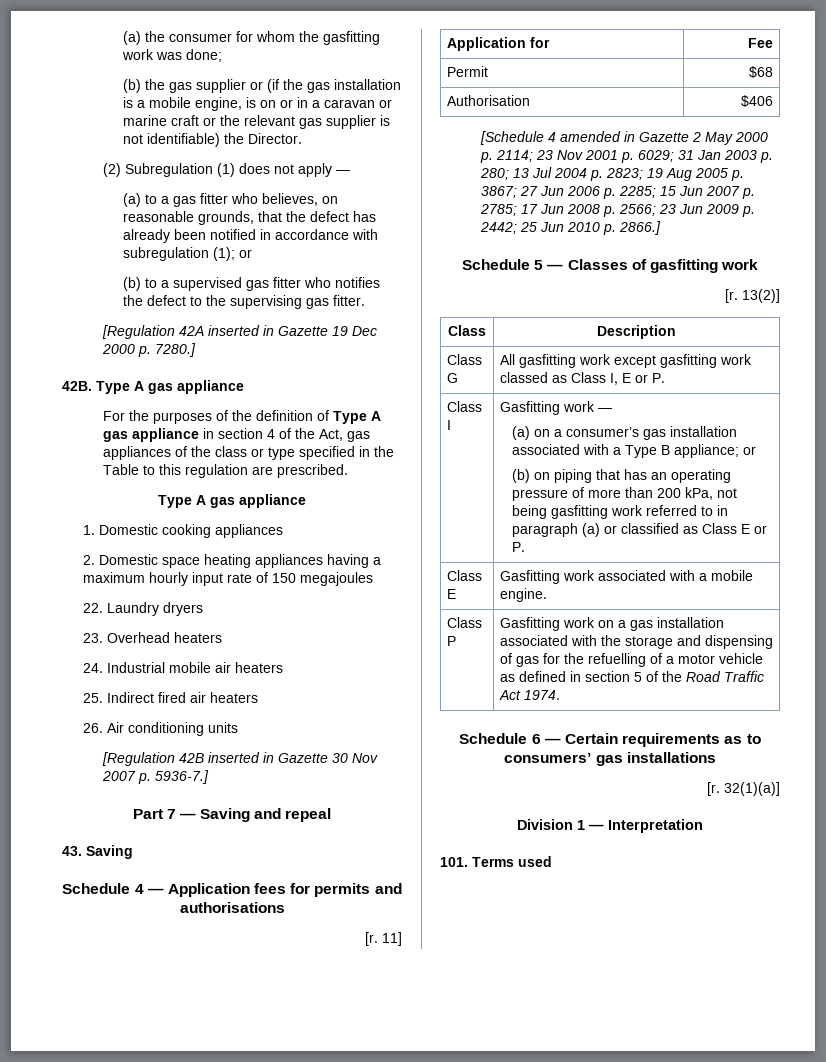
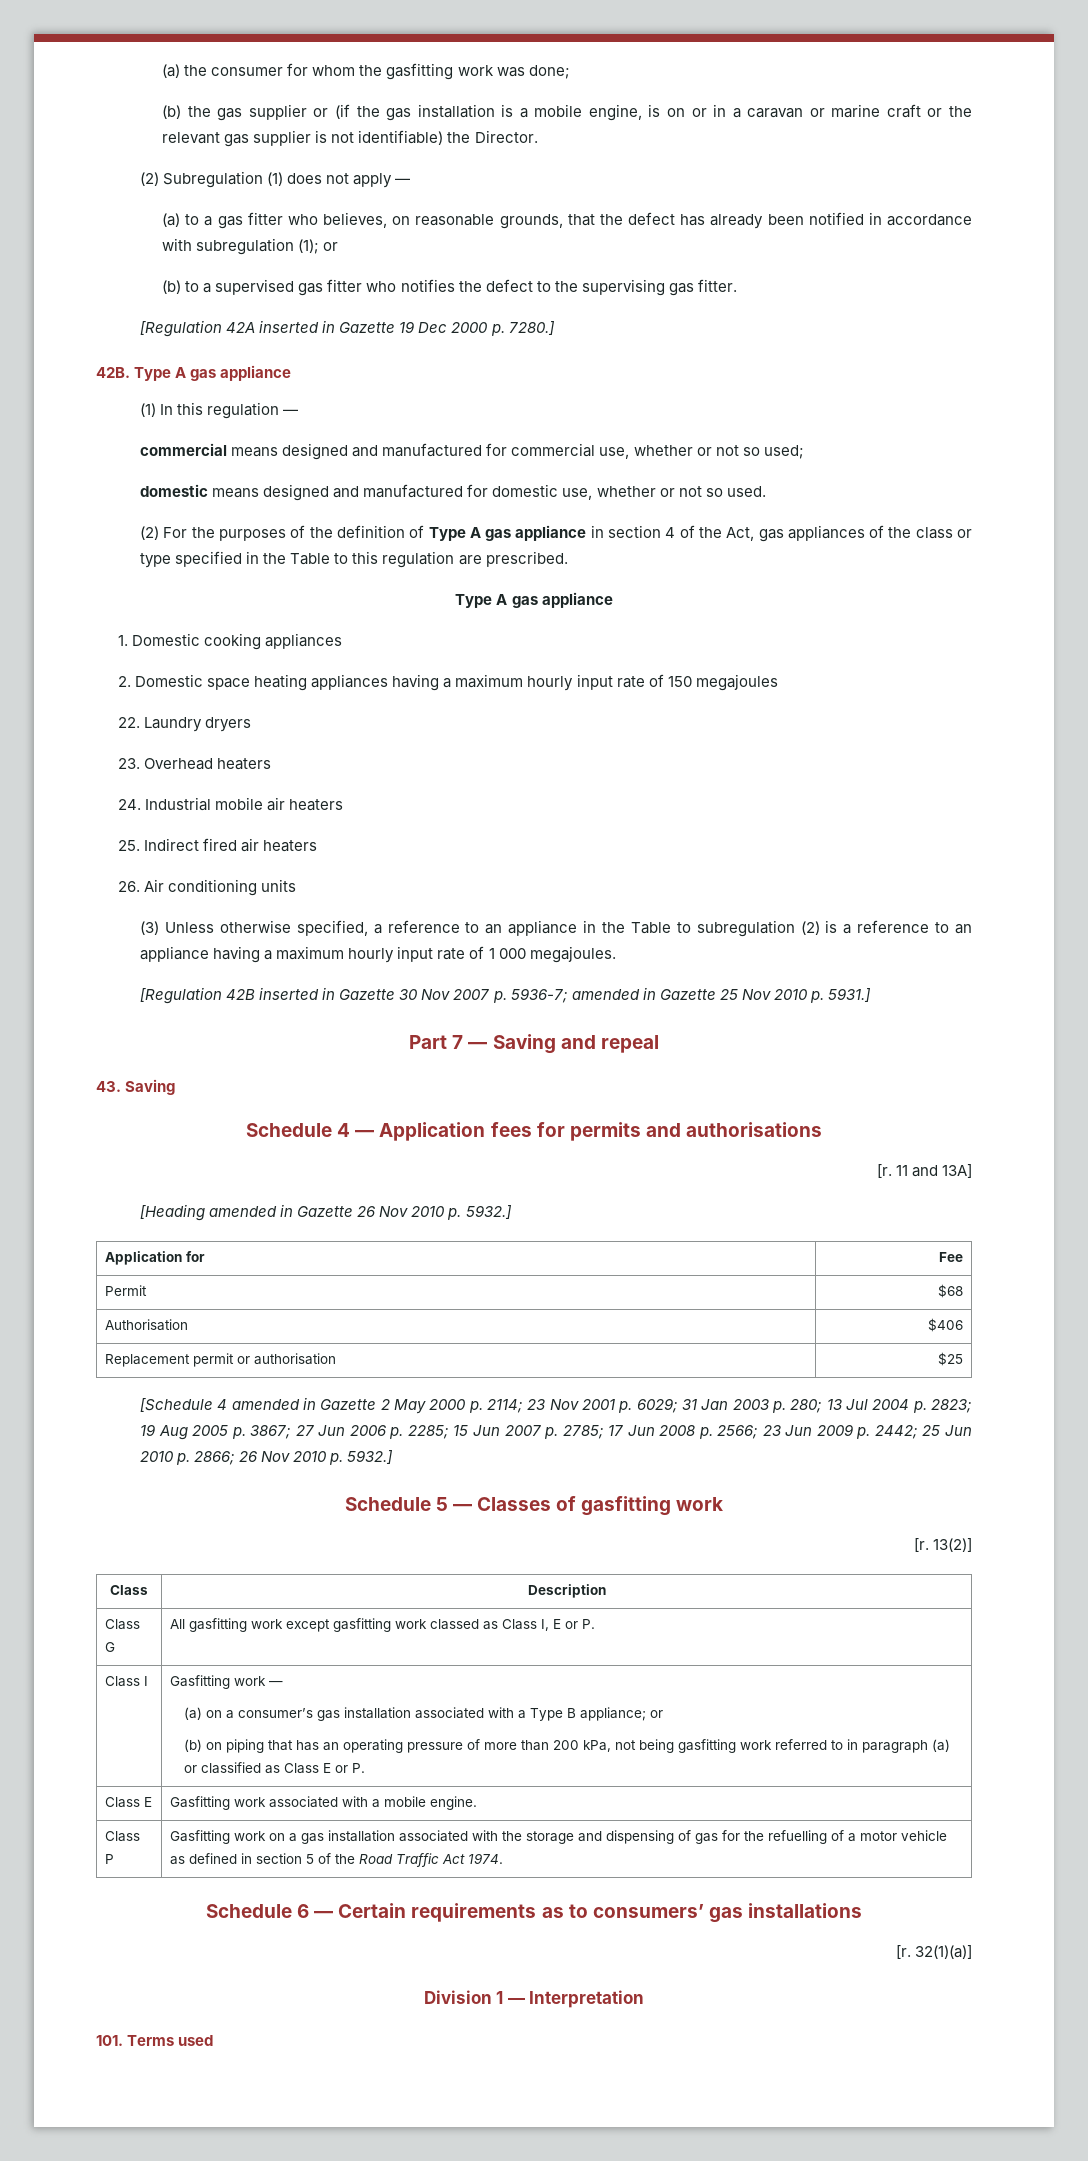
- For the purposes of the definition of Type A gas appliance in section 4 of the Act, gas appliances of the class or type specified in the Table to this regulation are prescribed.
+ (1) In this regulation —
+ commercial means designed and manufactured for commercial use, whether or not so used;
+ domestic means designed and manufactured for domestic use, whether or not so used.
+ (2) For the purposes of the definition of Type A gas appliance in section 4 of the Act, gas appliances of the class or type specified in the Table to this regulation are prescribed.
+ (3) Unless otherwise specified, a reference to an appliance in the Table to subregulation (2) is a reference to an appliance having a maximum hourly input rate of 1 000 megajoules.
- [Regulation 42B inserted in Gazette 30 Nov 2007 p. 5936-7.]
+ [Regulation 42B inserted in Gazette 30 Nov 2007 p. 5936-7; amended in Gazette 25 Nov 2010 p. 5931.]
- 11]
+ 11 and 13A]
+ [Heading amended in Gazette 26 Nov 2010 p. 5932.]
+ Replacement permit or authorisation | $25
- [Schedule 4 amended in Gazette 2 May 2000 p. 2114; 23 Nov 2001 p. 6029; 31 Jan 2003 p. 280; 13 Jul 2004 p. 2823; 19 Aug 2005 p. 3867; 27 Jun 2006 p. 2285; 15 Jun 2007 p. 2785; 17 Jun 2008 p. 2566; 23 Jun 2009 p. 2442; 25 Jun 2010 p. 2866.]
+ [Schedule 4 amended in Gazette 2 May 2000 p. 2114; 23 Nov 2001 p. 6029; 31 Jan 2003 p. 280; 13 Jul 2004 p. 2823; 19 Aug 2005 p. 3867; 27 Jun 2006 p. 2285; 15 Jun 2007 p. 2785; 17 Jun 2008 p. 2566; 23 Jun 2009 p. 2442; 25 Jun 2010 p. 2866; 26 Nov 2010 p. 5932.]

